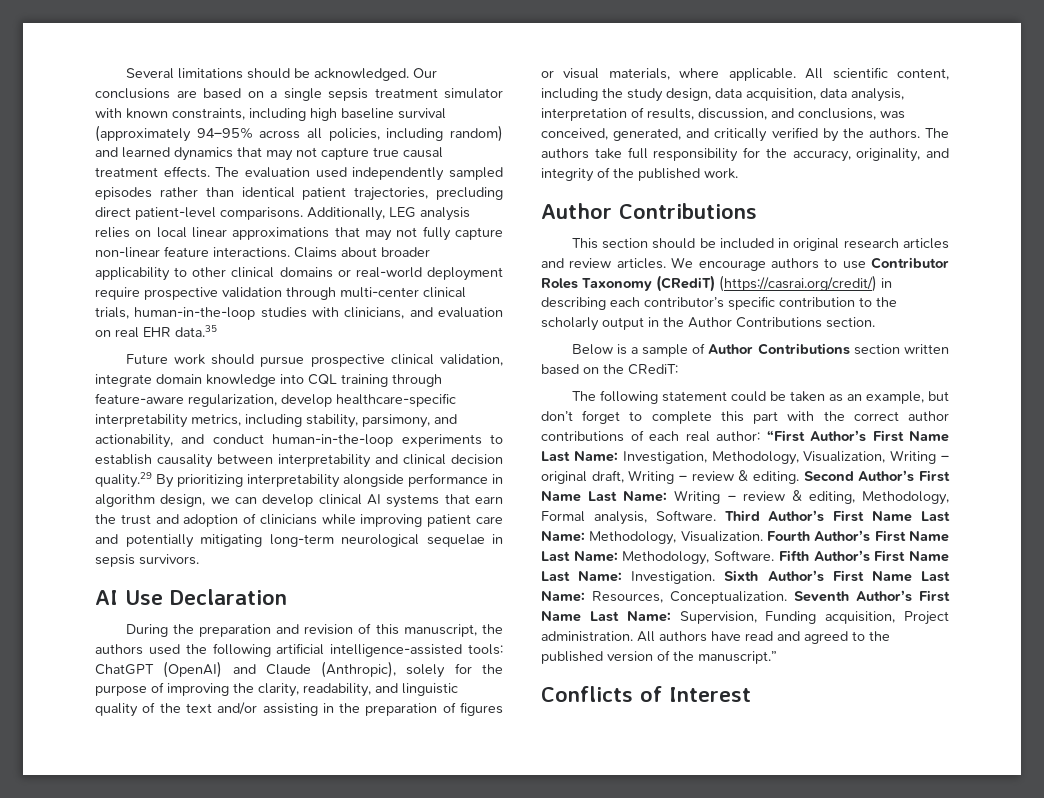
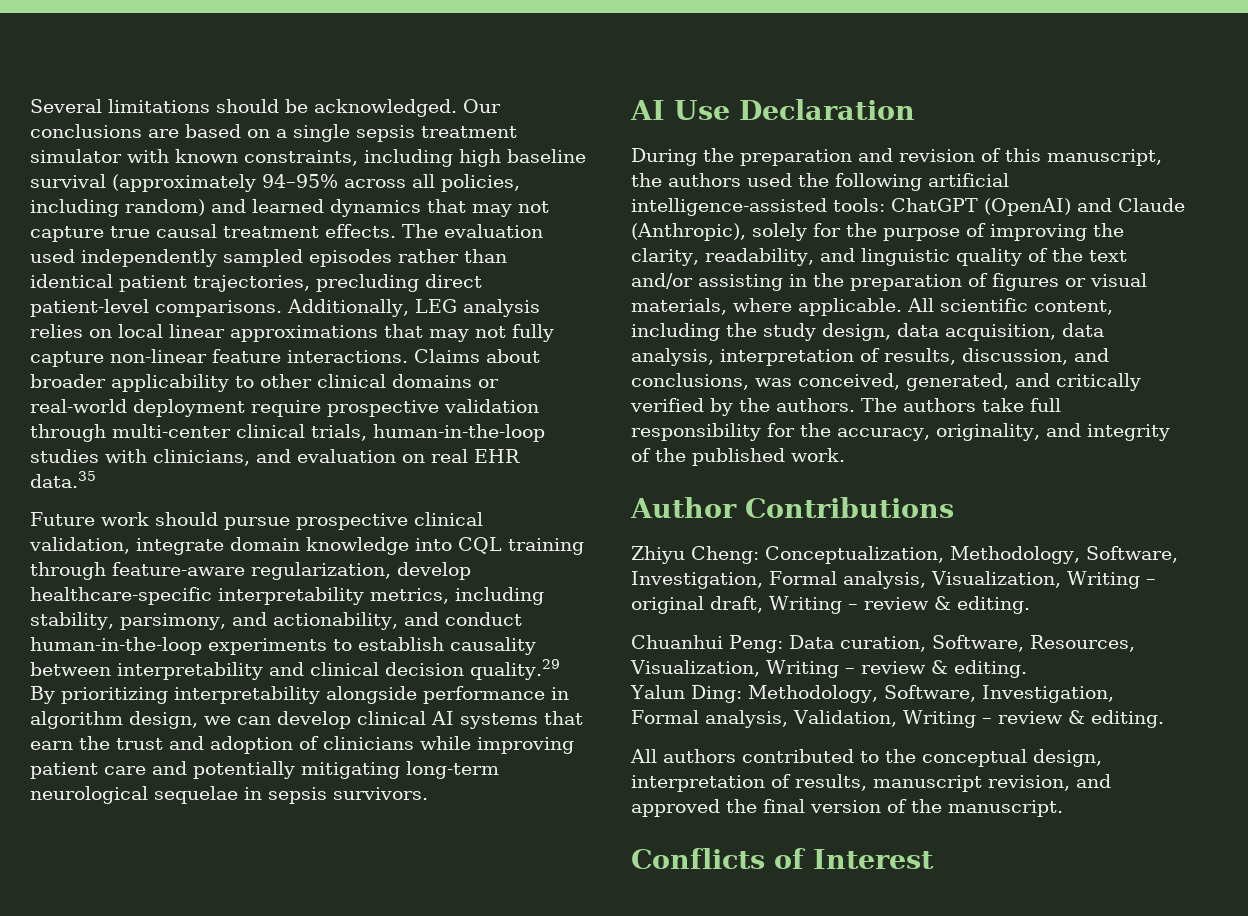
- This section should be included in original research articles and review articles. We encourage authors to use Contributor Roles Taxonomy (CRediT) (https://casrai.org/credit/) in describing each contributor’s specific contribution to the scholarly output in the Author Contributions section.
- Below is a sample of Author Contributions section written based on the CRediT:
- The following statement could be taken as an example, but don’t forget to complete this part with the correct author contributions of each real author: “First Author’s First Name Last Name: Investigation, Methodology, Visualization, Writing – original draft, Writing – review & editing. Second Author’s First Name Last Name: Writing – review & editing, Methodology, Formal analysis, Software. Third Author’s First Name Last Name: Methodology, Visualization. Fourth Author’s First Name Last Name: Methodology, Software. Fifth Author’s First Name Last Name: Investigation. Sixth Author’s First Name Last Name: Resources, Conceptualization. Seventh Author’s First Name Last Name: Supervision, Funding acquisition, Project administration. All authors have read and agreed to the published version of the manuscript.”
+ Zhiyu Cheng: Conceptualization, Methodology, Software, Investigation, Formal analysis, Visualization, Writing – original draft, Writing – review & editing.
+ Chuanhui Peng: Data curation, Software, Resources, Visualization, Writing – review & editing.
+ Yalun Ding: Methodology, Software, Investigation, Formal analysis, Validation, Writing – review & editing.
+ All authors contributed to the conceptual design, interpretation of results, manuscript revision, and approved the final version of the manuscript.

